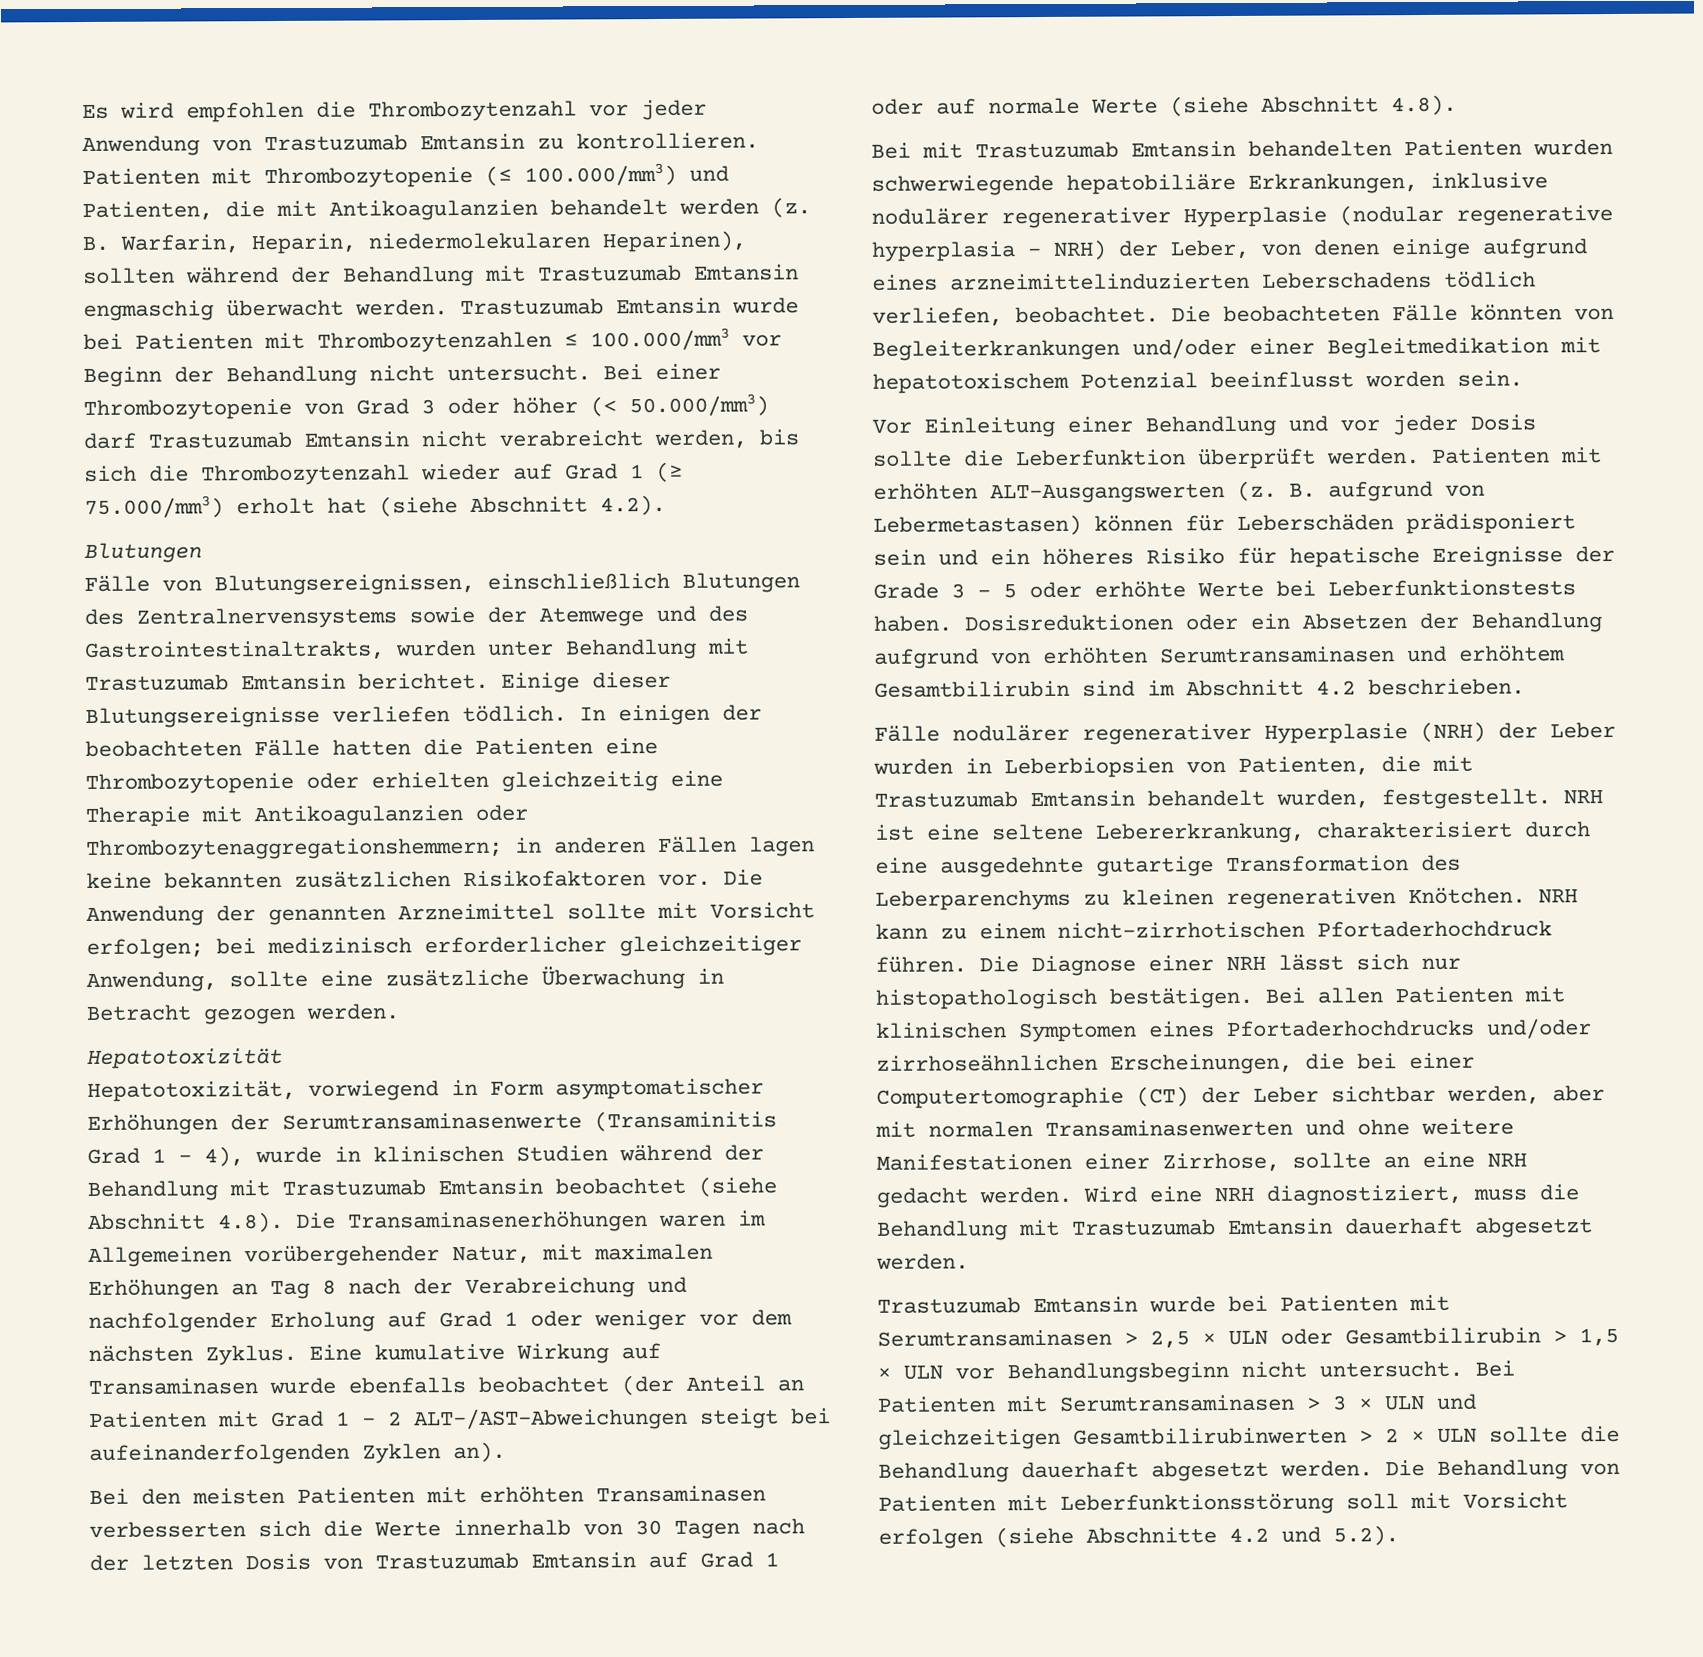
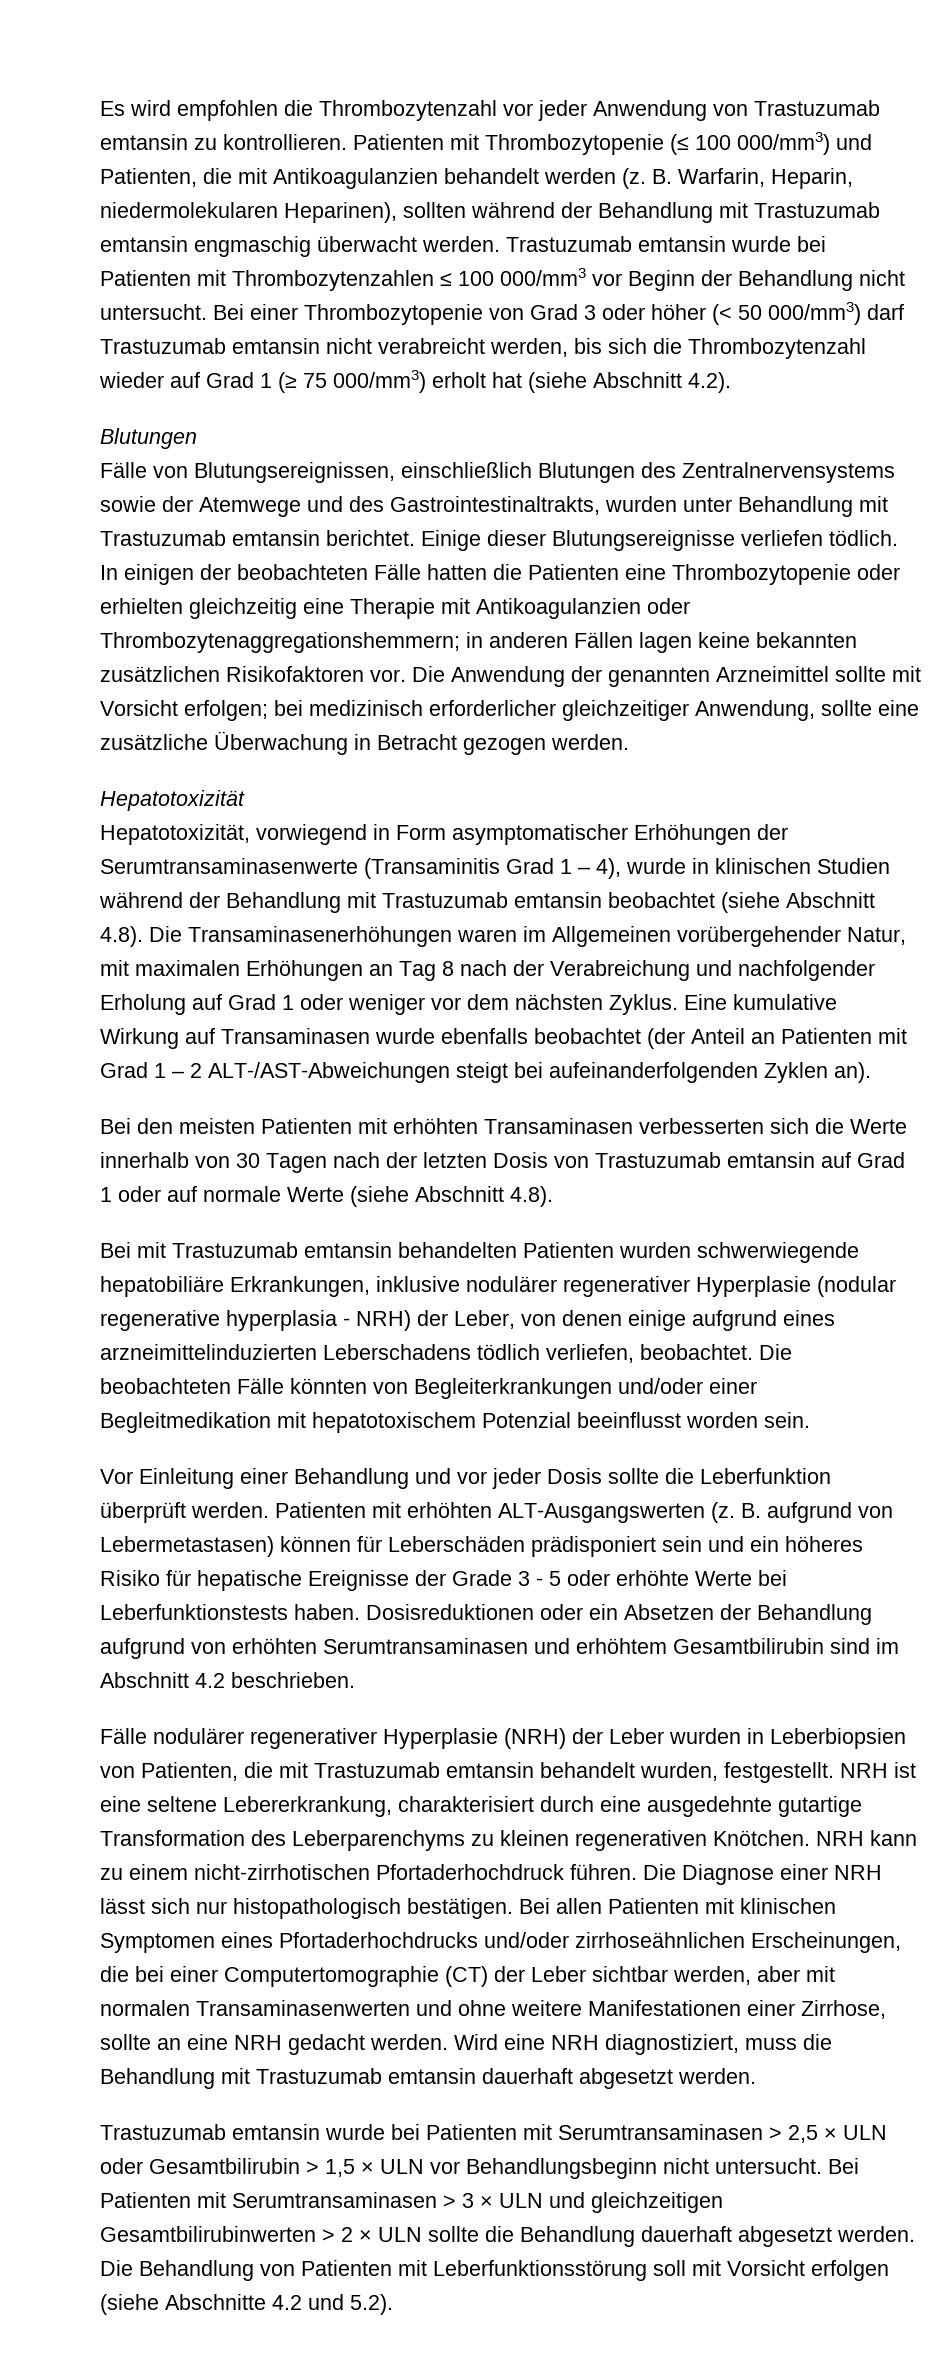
- Es wird empfohlen die Thrombozytenzahl vor jeder Anwendung von Trastuzumab Emtansin zu kontrollieren.
+ Es wird empfohlen die Thrombozytenzahl vor jeder Anwendung von Trastuzumab emtansin zu kontrollieren.
- Patienten mit Thrombozytopenie (≤ 100.000/mm3) und Patienten, die mit Antikoagulanzien behandelt werden (z.
+ Patienten mit Thrombozytopenie (≤ 100 000/mm3) und Patienten, die mit Antikoagulanzien behandelt werden (z.
- B. Warfarin, Heparin, niedermolekularen Heparinen), sollten während der Behandlung mit Trastuzumab Emtansin engmaschig überwacht werden.
+ B. Warfarin, Heparin, niedermolekularen Heparinen), sollten während der Behandlung mit Trastuzumab emtansin engmaschig überwacht werden.
- Trastuzumab Emtansin wurde bei Patienten mit Thrombozytenzahlen ≤ 100.000/mm3 vor Beginn der Behandlung nicht untersucht.
+ Trastuzumab emtansin wurde bei Patienten mit Thrombozytenzahlen ≤ 100 000/mm3 vor Beginn der Behandlung nicht untersucht.
- Bei einer Thrombozytopenie von Grad 3 oder höher (< 50.000/mm3) darf Trastuzumab Emtansin nicht verabreicht werden, bis sich die Thrombozytenzahl wieder auf Grad 1 (≥ 75.000/mm3) erholt hat (siehe Abschnitt 4.2).
+ Bei einer Thrombozytopenie von Grad 3 oder höher (< 50 000/mm3) darf Trastuzumab emtansin nicht verabreicht werden, bis sich die Thrombozytenzahl wieder auf Grad 1 (≥ 75 000/mm3) erholt hat (siehe Abschnitt 4.2).
- Fälle von Blutungsereignissen, einschließlich Blutungen des Zentralnervensystems sowie der Atemwege und des Gastrointestinaltrakts, wurden unter Behandlung mit Trastuzumab Emtansin berichtet.
+ Fälle von Blutungsereignissen, einschließlich Blutungen des Zentralnervensystems sowie der Atemwege und des Gastrointestinaltrakts, wurden unter Behandlung mit Trastuzumab emtansin berichtet.
- Hepatotoxizität, vorwiegend in Form asymptomatischer Erhöhungen der Serumtransaminasenwerte (Transaminitis Grad 1 – 4), wurde in klinischen Studien während der Behandlung mit Trastuzumab Emtansin beobachtet (siehe Abschnitt 4.8). Die Transaminasenerhöhungen waren im Allgemeinen vorübergehender Natur, mit maximalen Erhöhungen an Tag 8 nach der Verabreichung und nachfolgender Erholung auf Grad 1 oder weniger vor dem nächsten Zyklus.
+ Hepatotoxizität, vorwiegend in Form asymptomatischer Erhöhungen der Serumtransaminasenwerte (Transaminitis Grad 1 – 4), wurde in klinischen Studien während der Behandlung mit Trastuzumab emtansin beobachtet (siehe Abschnitt 4.8). Die Transaminasenerhöhungen waren im Allgemeinen vorübergehender Natur, mit maximalen Erhöhungen an Tag 8 nach der Verabreichung und nachfolgender Erholung auf Grad 1 oder weniger vor dem nächsten Zyklus.
- Bei den meisten Patienten mit erhöhten Transaminasen verbesserten sich die Werte innerhalb von 30 Tagen nach der letzten Dosis von Trastuzumab Emtansin auf Grad 1 oder auf normale Werte (siehe Abschnitt 4.8).
+ Bei den meisten Patienten mit erhöhten Transaminasen verbesserten sich die Werte innerhalb von 30 Tagen nach der letzten Dosis von Trastuzumab emtansin auf Grad 1 oder auf normale Werte (siehe Abschnitt 4.8).
- Bei mit Trastuzumab Emtansin behandelten Patienten wurden schwerwiegende hepatobiliäre Erkrankungen, inklusive nodulärer regenerativer Hyperplasie (nodular regenerative hyperplasia - NRH) der Leber, von denen einige aufgrund eines arzneimittelinduzierten Leberschadens tödlich verliefen, beobachtet.
+ Bei mit Trastuzumab emtansin behandelten Patienten wurden schwerwiegende hepatobiliäre Erkrankungen, inklusive nodulärer regenerativer Hyperplasie (nodular regenerative hyperplasia - NRH) der Leber, von denen einige aufgrund eines arzneimittelinduzierten Leberschadens tödlich verliefen, beobachtet.
- Fälle nodulärer regenerativer Hyperplasie (NRH) der Leber wurden in Leberbiopsien von Patienten, die mit Trastuzumab Emtansin behandelt wurden, festgestellt.
+ Fälle nodulärer regenerativer Hyperplasie (NRH) der Leber wurden in Leberbiopsien von Patienten, die mit Trastuzumab emtansin behandelt wurden, festgestellt.
- Wird eine NRH diagnostiziert, muss die Behandlung mit Trastuzumab Emtansin dauerhaft abgesetzt werden.
+ Wird eine NRH diagnostiziert, muss die Behandlung mit Trastuzumab emtansin dauerhaft abgesetzt werden.
- Trastuzumab Emtansin wurde bei Patienten mit Serumtransaminasen > 2,5 × ULN oder Gesamtbilirubin > 1,5 × ULN vor Behandlungsbeginn nicht untersucht.
+ Trastuzumab emtansin wurde bei Patienten mit Serumtransaminasen > 2,5 × ULN oder Gesamtbilirubin > 1,5 × ULN vor Behandlungsbeginn nicht untersucht.

